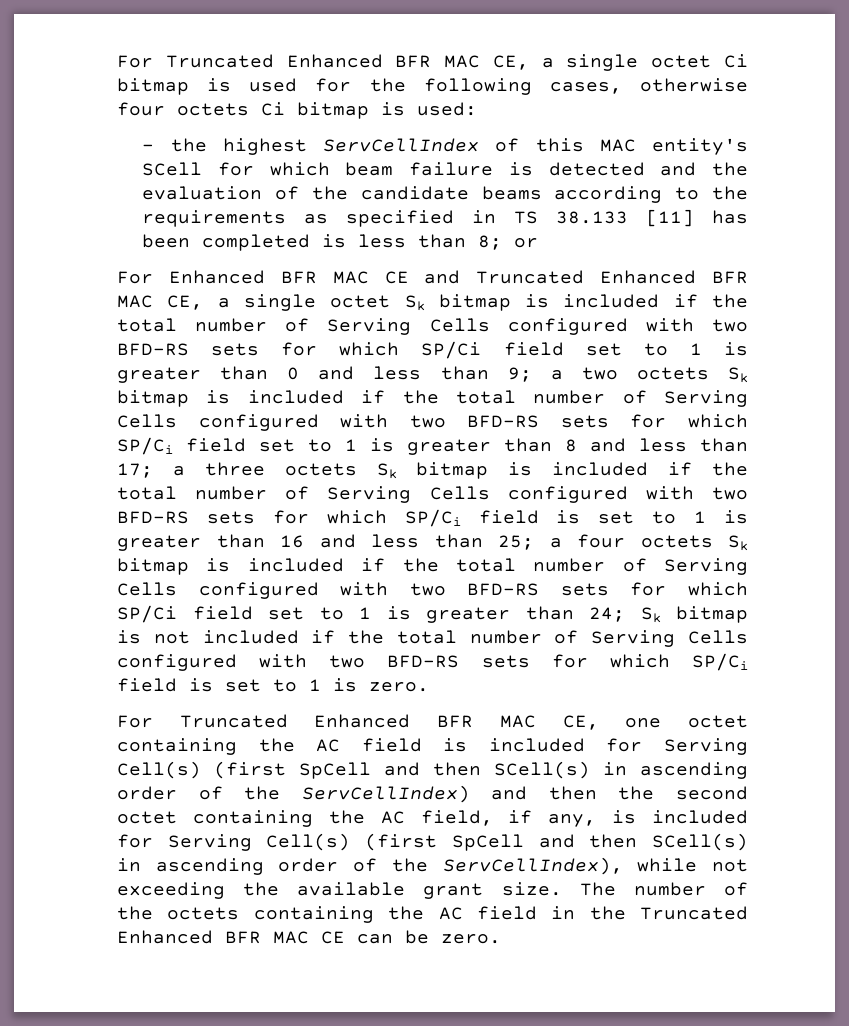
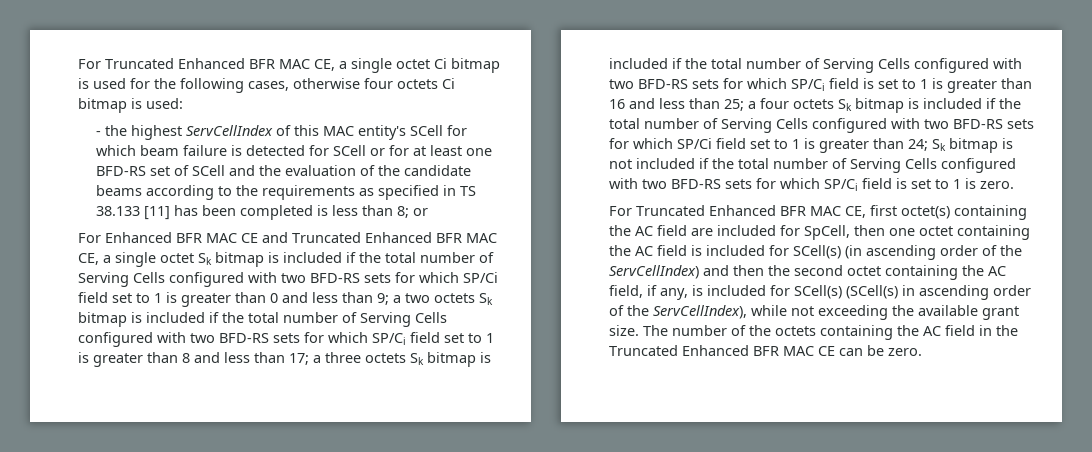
- - the highest ServCellIndex of this MAC entity's SCell for which beam failure is detected and the evaluation of the candidate beams according to the requirements as specified in TS 38.133 [11] has been completed is less than 8; or
+ - the highest ServCellIndex of this MAC entity's SCell for which beam failure is detected for SCell or for at least one BFD-RS set of SCell and the evaluation of the candidate beams according to the requirements as specified in TS 38.133 [11] has been completed is less than 8; or
- For Truncated Enhanced BFR MAC CE, one octet containing the AC field is included for Serving Cell(s) (first SpCell and then SCell(s) in ascending order of the ServCellIndex) and then the second octet containing the AC field, if any, is included for Serving Cell(s) (first SpCell and then SCell(s) in ascending order of the ServCellIndex), while not exceeding the available grant size.
+ For Truncated Enhanced BFR MAC CE, first octet(s) containing the AC field are included for SpCell, then one octet containing the AC field is included for SCell(s) (in ascending order of the ServCellIndex) and then the second octet containing the AC field, if any, is included for SCell(s) (SCell(s) in ascending order of the ServCellIndex), while not exceeding the available grant size.

